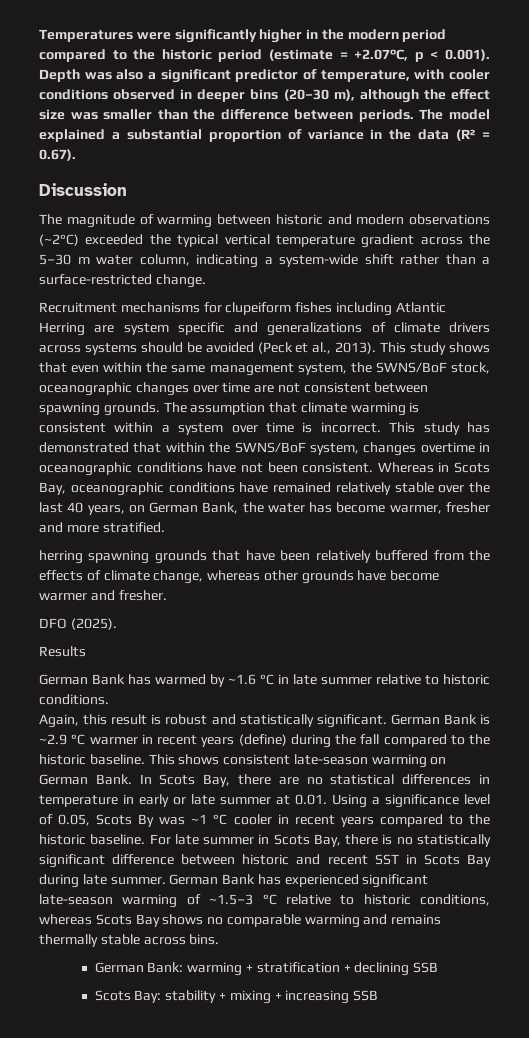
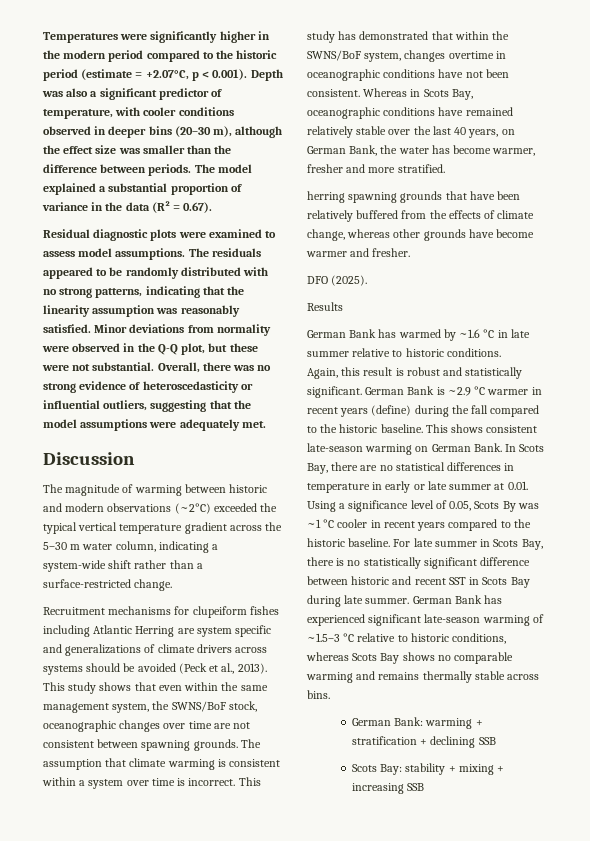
+ Residual diagnostic plots were examined to assess model assumptions. The residuals appeared to be randomly distributed with no strong patterns, indicating that the linearity assumption was reasonably satisfied. Minor deviations from normality were observed in the Q-Q plot, but these were not substantial. Overall, there was no strong evidence of heteroscedasticity or influential outliers, suggesting that the model assumptions were adequately met.

